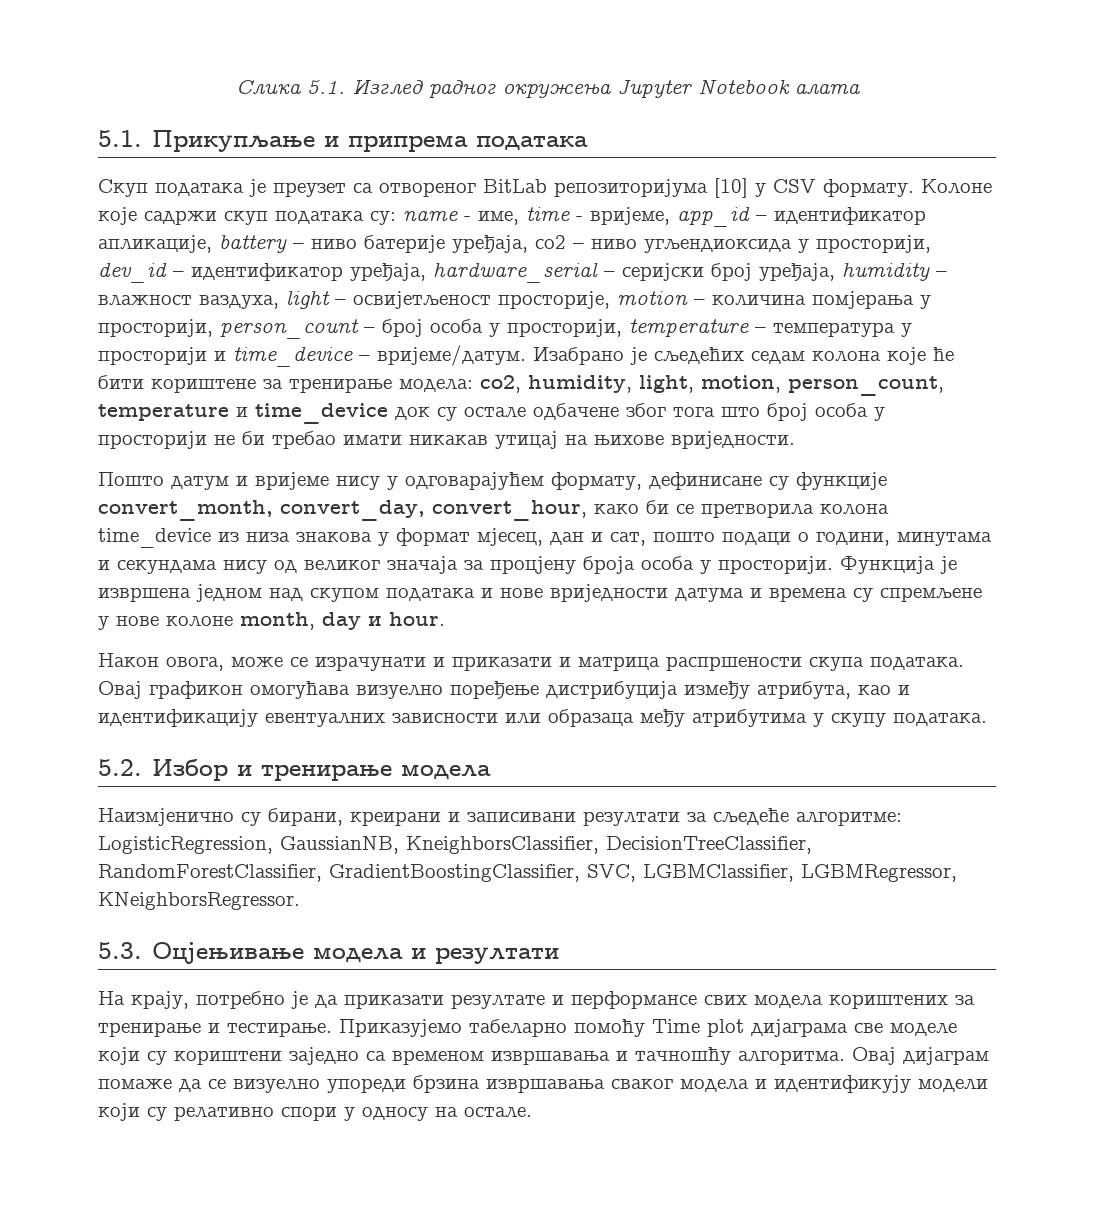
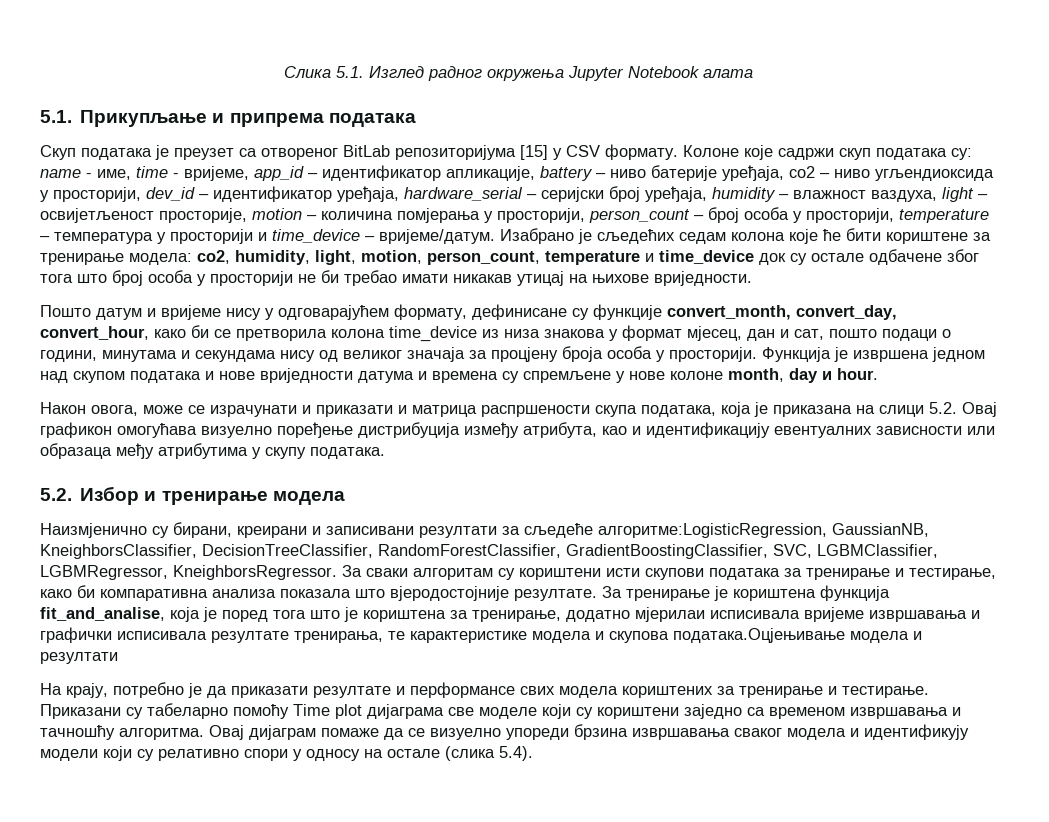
- Скуп података је преузет са отвореног BitLab репозиторијума [10] у CSV формату.
+ Скуп података је преузет са отвореног BitLab репозиторијума [15] у CSV формату.
- Након овога, може се израчунати и приказати и матрица распршености скупа података. Овај графикон омогућава визуелно поређење дистрибуција између атрибута, као и идентификацију евентуалних зависности или образаца међу атрибутима у скупу података.
+ Након овога, може се израчунати и приказати и матрица распршености скупа података, која је приказана на слици 5.2. Овај графикон омогућава визуелно поређење дистрибуција између атрибута, као и идентификацију евентуалних зависности или образаца међу атрибутима у скупу података.
- Наизмјенично су бирани, креирани и записивани резултати за сљедеће алгоритме: LogisticRegression, GaussianNB, KneighborsClassifier, DecisionTreeClassifier, RandomForestClassifier, GradientBoostingClassifier, SVC, LGBMClassifier, LGBMRegressor, KNeighborsRegressor.
- 5.3. Оцјењивање модела и резултати
+ Наизмјенично су бирани, креирани и записивани резултати за сљедеће алгоритме:LogisticRegression, GaussianNB, KneighborsClassifier, DecisionTreeClassifier, RandomForestClassifier, GradientBoostingClassifier, SVC, LGBMClassifier, LGBMRegressor, KneighborsRegressor. За сваки алгоритам су кориштени исти скупови података за тренирање и тестирање, како би компаративна анализа показала што вјеродостојније резултате. За тренирање је кориштена функција fit_and_analise, која је поред тога што је кориштена за тренирање, додатно мјерилаи исписивала вријеме извршавања и графички исписивала резултате тренирања, те карактеристике модела и скупова података.Оцјењивање модела и резултати
- Приказујемо табеларно помоћу Time plot дијаграма све моделе који су кориштени заједно са временом извршавања и тачношћу алгоритма.
+ Приказани су табеларно помоћу Time plot дијаграма све моделе који су кориштени заједно са временом извршавања и тачношћу алгоритма.
- Овај дијаграм помаже да се визуелно упореди брзина извршавања сваког модела и идентификују модели који су релативно спори у односу на остале.
+ Овај дијаграм помаже да се визуелно упореди брзина извршавања сваког модела и идентификују модели који су релативно спори у односу на остале (слика 5.4).

